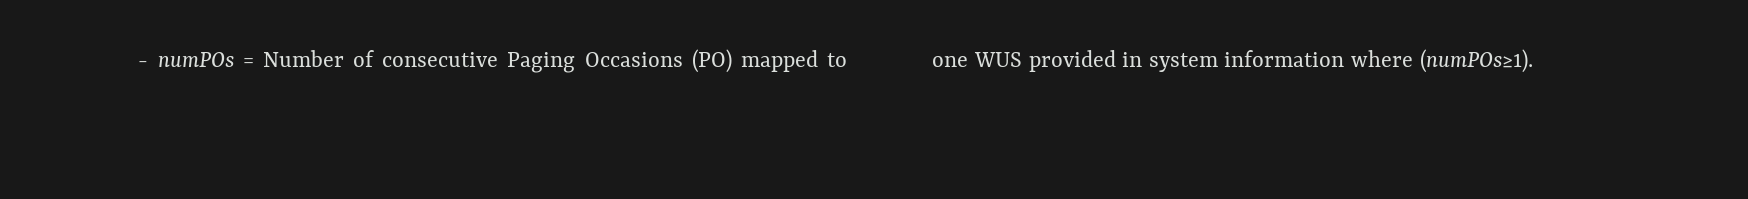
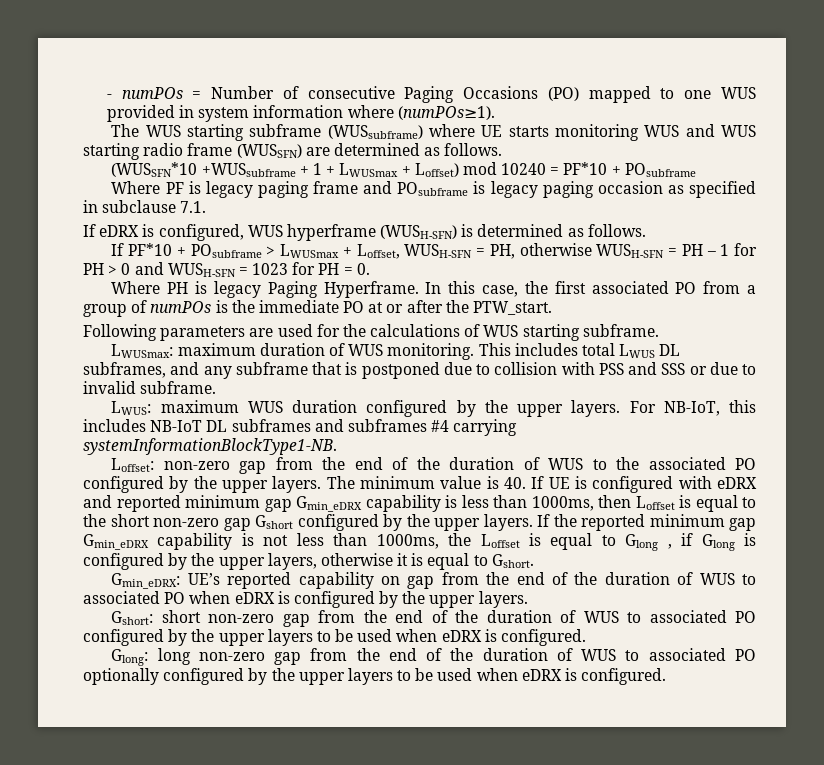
+ The WUS starting subframe (WUSsubframe) where UE starts monitoring WUS and WUS starting radio frame (WUSSFN) are determined as follows.
+ (WUSSFN*10 +WUSsubframe + 1 + LWUSmax + Loffset) mod 10240 = PF*10 + POsubframe
+ Where PF is legacy paging frame and POsubframe is legacy paging occasion as specified in subclause 7.1.
+ If eDRX is configured, WUS hyperframe (WUSH-SFN) is determined as follows.
+ If PF*10 + POsubframe > LWUSmax + Loffset, WUSH-SFN = PH, otherwise WUSH-SFN = PH – 1 for PH > 0 and WUSH-SFN = 1023 for PH = 0.
+ Where PH is legacy Paging Hyperframe. In this case, the first associated PO from a group of numPOs is the immediate PO at or after the PTW_start.
+ Following parameters are used for the calculations of WUS starting subframe.
+ LWUSmax: maximum duration of WUS monitoring. This includes total LWUS DL subframes, and any subframe that is postponed due to collision with PSS and SSS or due to invalid subframe.
+ LWUS: maximum WUS duration configured by the upper layers. For NB-IoT, this includes NB-IoT DL subframes and subframes #4 carrying systemInformationBlockType1-NB.
+ Loffset: non-zero gap from the end of the duration of WUS to the associated PO configured by the upper layers. The minimum value is 40. If UE is configured with eDRX and reported minimum gap Gmin_eDRX capability is less than 1000ms, then Loffset is equal to the short non-zero gap Gshort configured by the upper layers. If the reported minimum gap Gmin_eDRX capability is not less than 1000ms, the Loffset is equal to Glong , if Glong is configured by the upper layers, otherwise it is equal to Gshort.
+ Gmin_eDRX: UE’s reported capability on gap from the end of the duration of WUS to associated PO when eDRX is configured by the upper layers.
+ Gshort: short non-zero gap from the end of the duration of WUS to associated PO configured by the upper layers to be used when eDRX is configured.
+ Glong: long non-zero gap from the end of the duration of WUS to associated PO optionally configured by the upper layers to be used when eDRX is configured.

